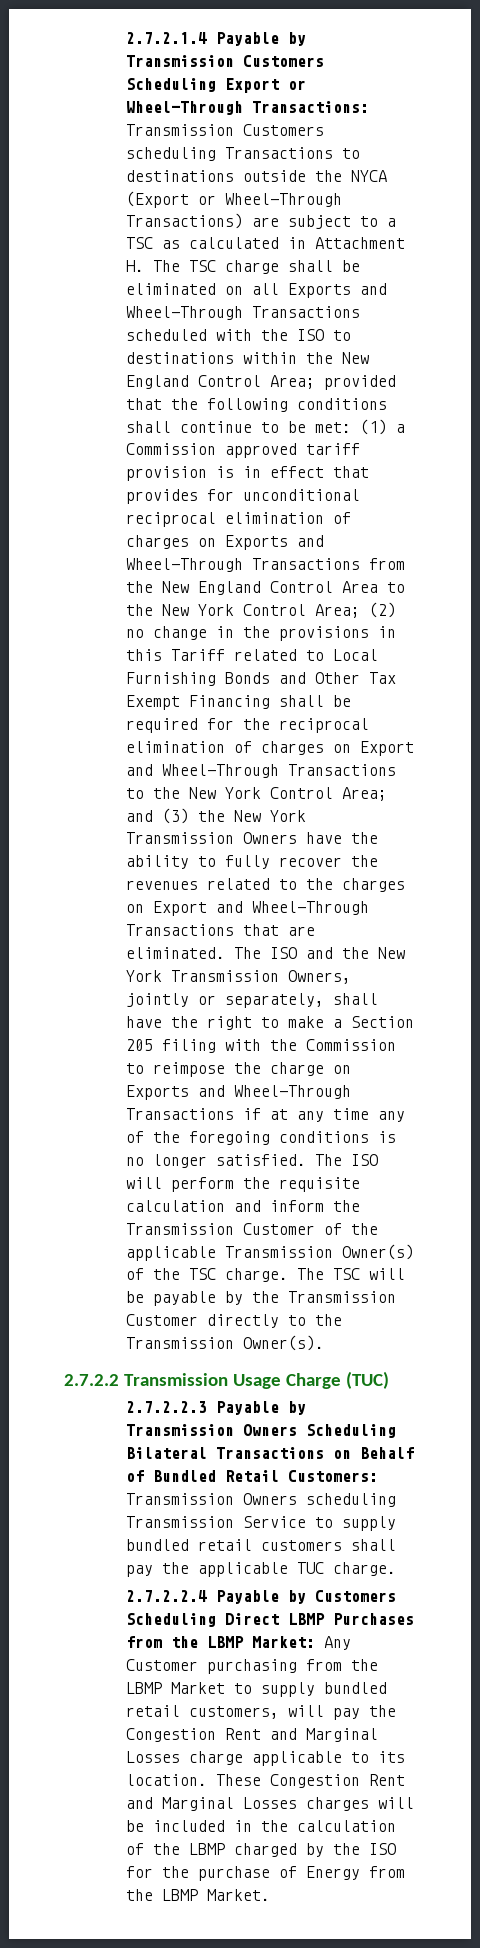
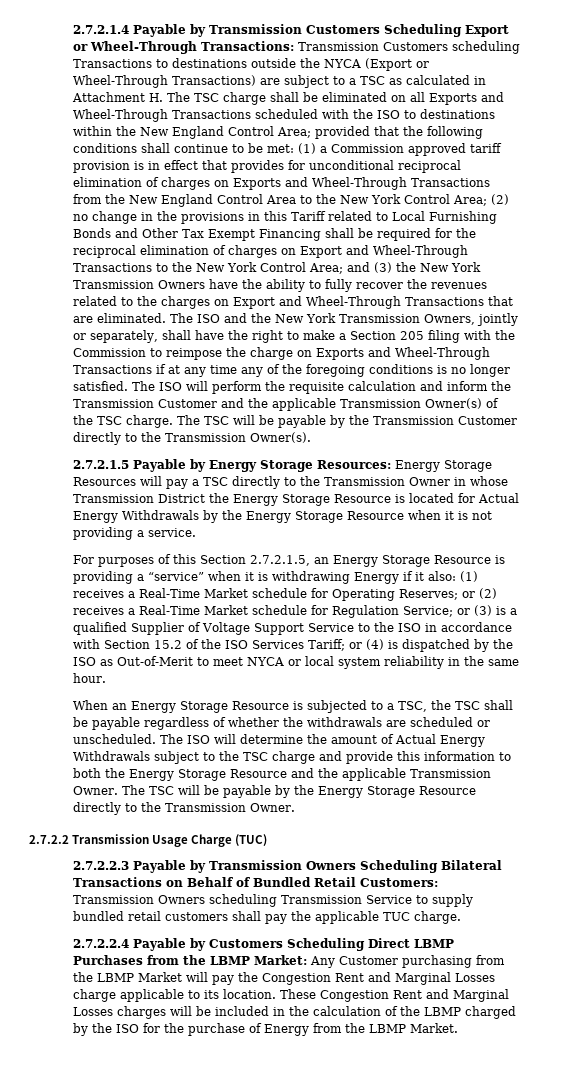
- The ISO will perform the requisite calculation and inform the Transmission Customer of the applicable Transmission Owner(s) of the TSC charge.
+ The ISO will perform the requisite calculation and inform the Transmission Customer and the applicable Transmission Owner(s) of the TSC charge.
+ 2.7.2.1.5 Payable by Energy Storage Resources: Energy Storage Resources will pay a TSC directly to the Transmission Owner in whose Transmission District the Energy Storage Resource is located for Actual Energy Withdrawals by the Energy Storage Resource when it is not providing a service.
+ For purposes of this Section 2.7.2.1.5, an Energy Storage Resource is providing a “service” when it is withdrawing Energy if it also: (1) receives a Real-Time Market schedule for Operating Reserves; or (2) receives a Real-Time Market schedule for Regulation Service; or (3) is a qualified Supplier of Voltage Support Service to the ISO in accordance with Section 15.2 of the ISO Services Tariff; or (4) is dispatched by the ISO as Out-of-Merit to meet NYCA or local system reliability in the same hour.
+ When an Energy Storage Resource is subjected to a TSC, the TSC shall be payable regardless of whether the withdrawals are scheduled or unscheduled. The ISO will determine the amount of Actual Energy Withdrawals subject to the TSC charge and provide this information to both the Energy Storage Resource and the applicable Transmission Owner. The TSC will be payable by the Energy Storage Resource directly to the Transmission Owner.
- 2.7.2.2.4 Payable by Customers Scheduling Direct LBMP Purchases from the LBMP Market: Any Customer purchasing from the LBMP Market to supply bundled retail customers, will pay the Congestion Rent and Marginal Losses charge applicable to its location.
+ 2.7.2.2.4 Payable by Customers Scheduling Direct LBMP Purchases from the LBMP Market: Any Customer purchasing from the LBMP Market will pay the Congestion Rent and Marginal Losses charge applicable to its location.

